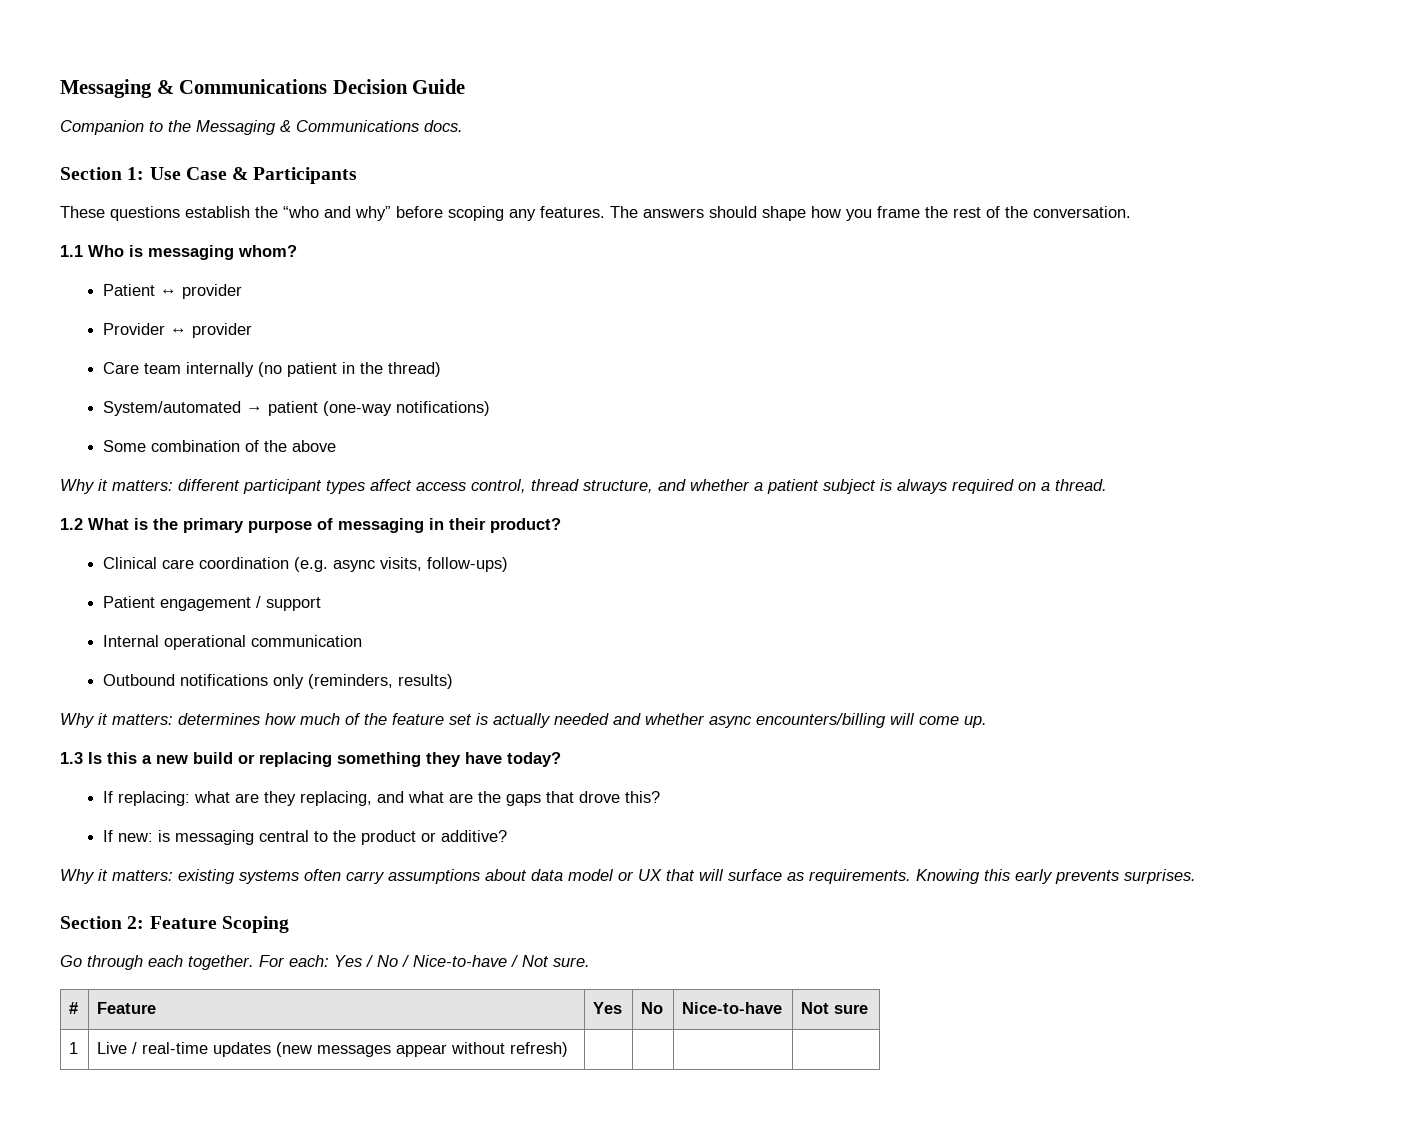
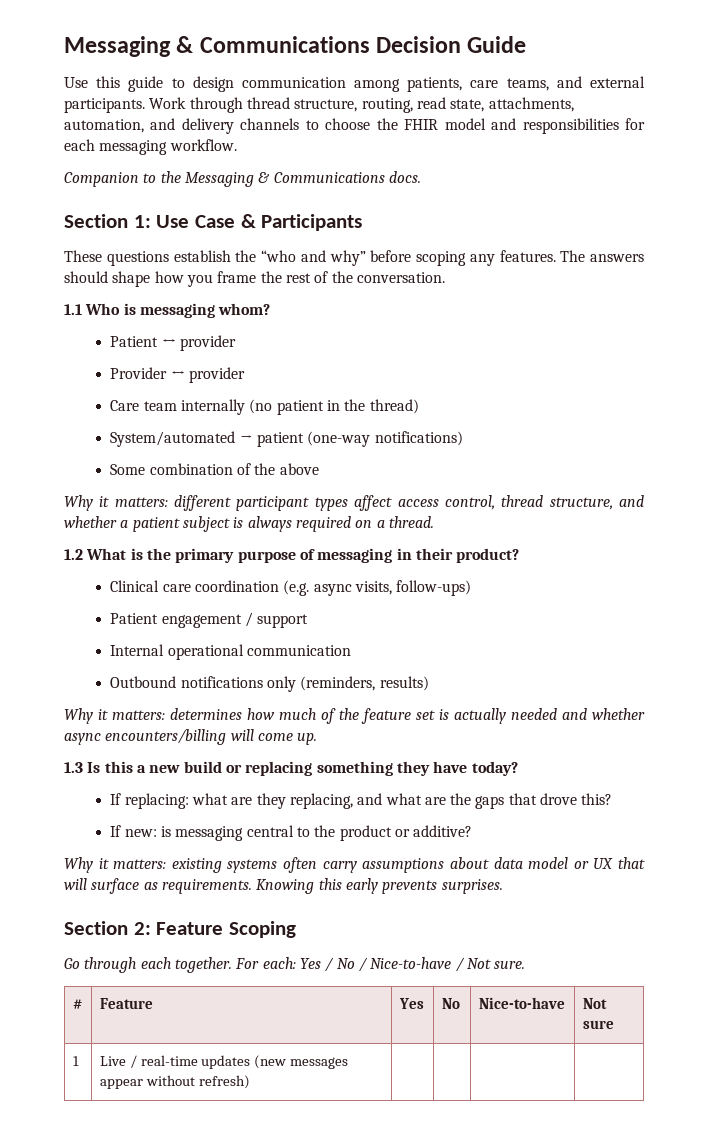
+ Use this guide to design communication among patients, care teams, and external participants. Work through thread structure, routing, read state, attachments, automation, and delivery channels to choose the FHIR model and responsibilities for each messaging workflow.

